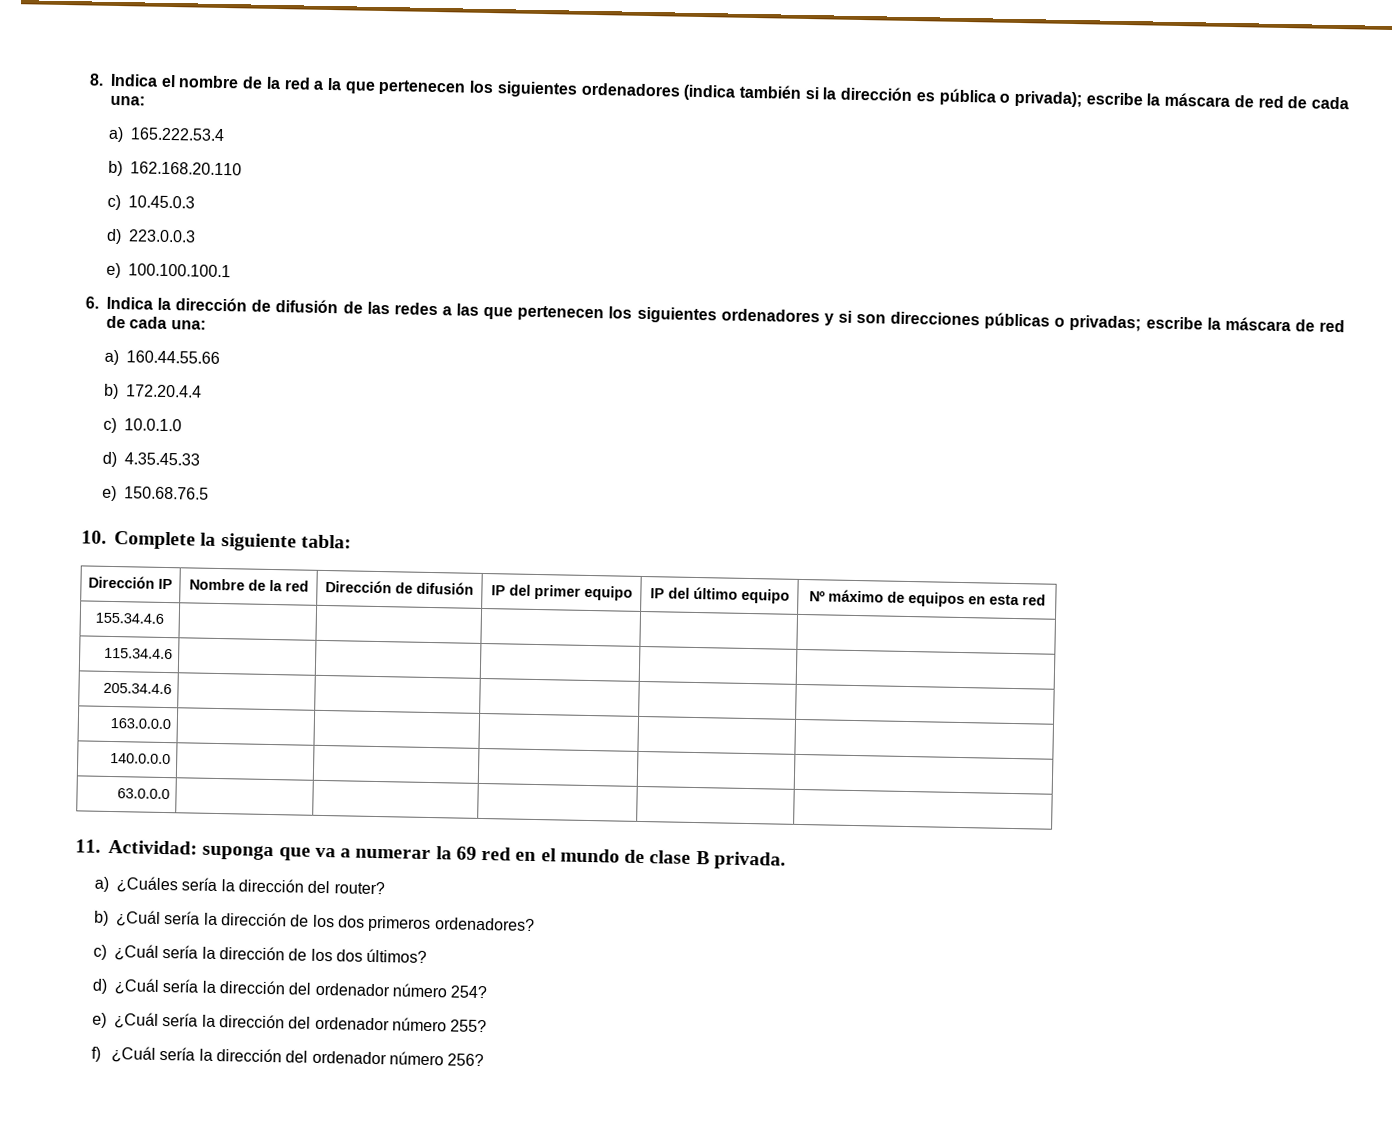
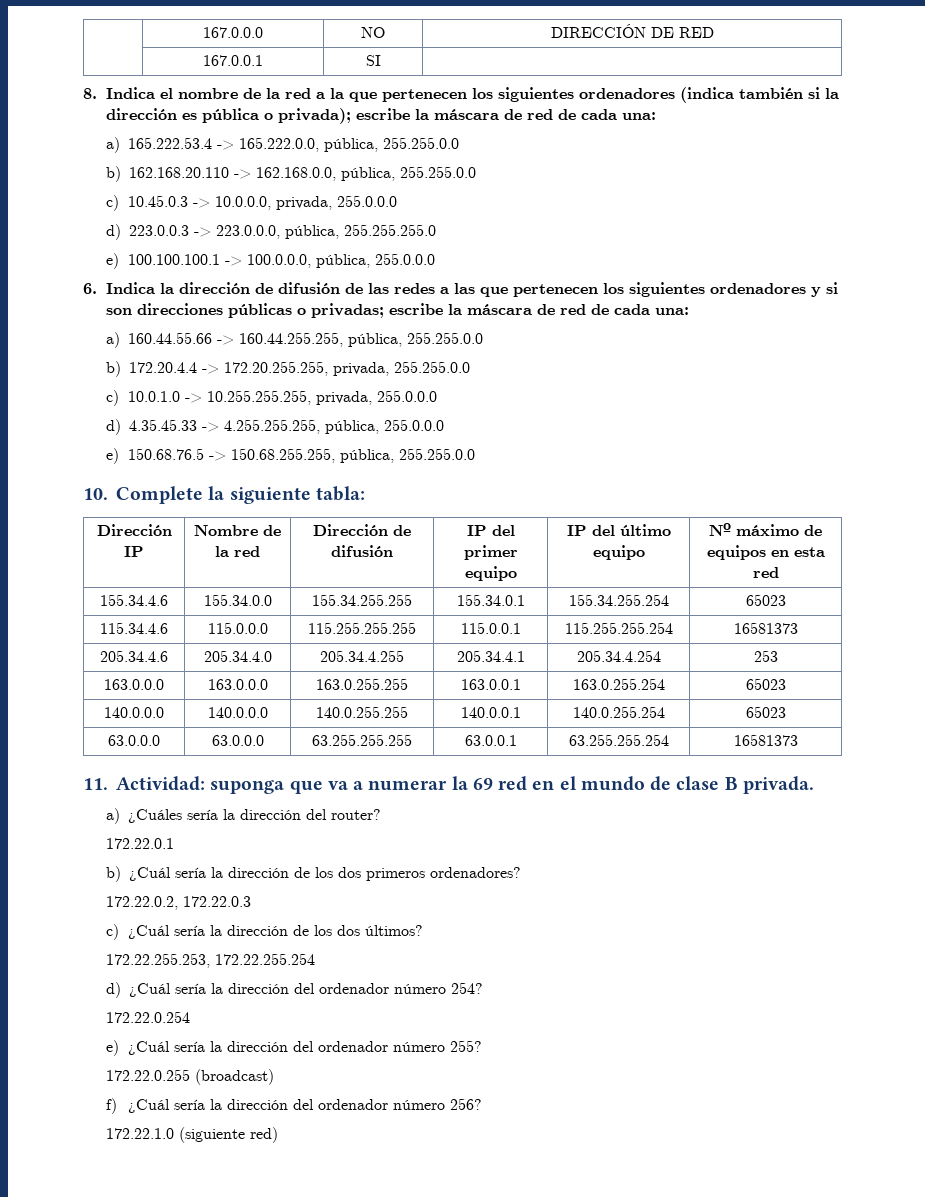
+ | 167.0.0.0 | NO | DIRECCIÓN DE RED
+ | 167.0.0.1 | SI |
- a) 165.222.53.4
- b) 162.168.20.110
- c) 10.45.0.3
- d) 223.0.0.3
- e) 100.100.100.1
+ a) 165.222.53.4 -> 165.222.0.0, pública, 255.255.0.0
+ b) 162.168.20.110 -> 162.168.0.0, pública, 255.255.0.0
+ c) 10.45.0.3 -> 10.0.0.0, privada, 255.0.0.0
+ d) 223.0.0.3 -> 223.0.0.0, pública, 255.255.255.0
+ e) 100.100.100.1 -> 100.0.0.0, pública, 255.0.0.0
- a) 160.44.55.66
- b) 172.20.4.4
- c) 10.0.1.0
- d) 4.35.45.33
- e) 150.68.76.5
+ a) 160.44.55.66 -> 160.44.255.255, pública, 255.255.0.0
+ b) 172.20.4.4 -> 172.20.255.255, privada, 255.255.0.0
+ c) 10.0.1.0 -> 10.255.255.255, privada, 255.0.0.0
+ d) 4.35.45.33 -> 4.255.255.255, pública, 255.0.0.0
+ e) 150.68.76.5 -> 150.68.255.255, pública, 255.255.0.0
- 155.34.4.6 | | | | |
- 115.34.4.6 | | | | |
- 205.34.4.6 | | | | |
- 163.0.0.0 | | | | |
- 140.0.0.0 | | | | |
- 63.0.0.0 | | | | |
+ 155.34.4.6 | 155.34.0.0 | 155.34.255.255 | 155.34.0.1 | 155.34.255.254 | 65023
+ 115.34.4.6 | 115.0.0.0 | 115.255.255.255 | 115.0.0.1 | 115.255.255.254 | 16581373
+ 205.34.4.6 | 205.34.4.0 | 205.34.4.255 | 205.34.4.1 | 205.34.4.254 | 253
+ 163.0.0.0 | 163.0.0.0 | 163.0.255.255 | 163.0.0.1 | 163.0.255.254 | 65023
+ 140.0.0.0 | 140.0.0.0 | 140.0.255.255 | 140.0.0.1 | 140.0.255.254 | 65023
+ 63.0.0.0 | 63.0.0.0 | 63.255.255.255 | 63.0.0.1 | 63.255.255.254 | 16581373
+ 172.22.0.1
+ 172.22.0.2, 172.22.0.3
+ 172.22.255.253, 172.22.255.254
+ 172.22.0.254
+ 172.22.0.255 (broadcast)
+ 172.22.1.0 (siguiente red)

